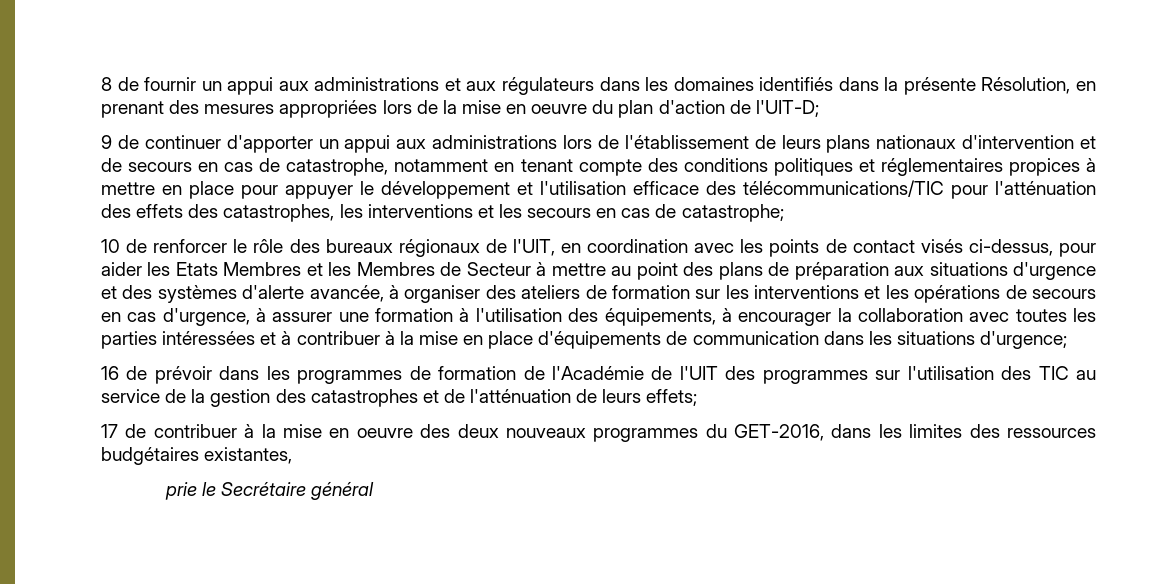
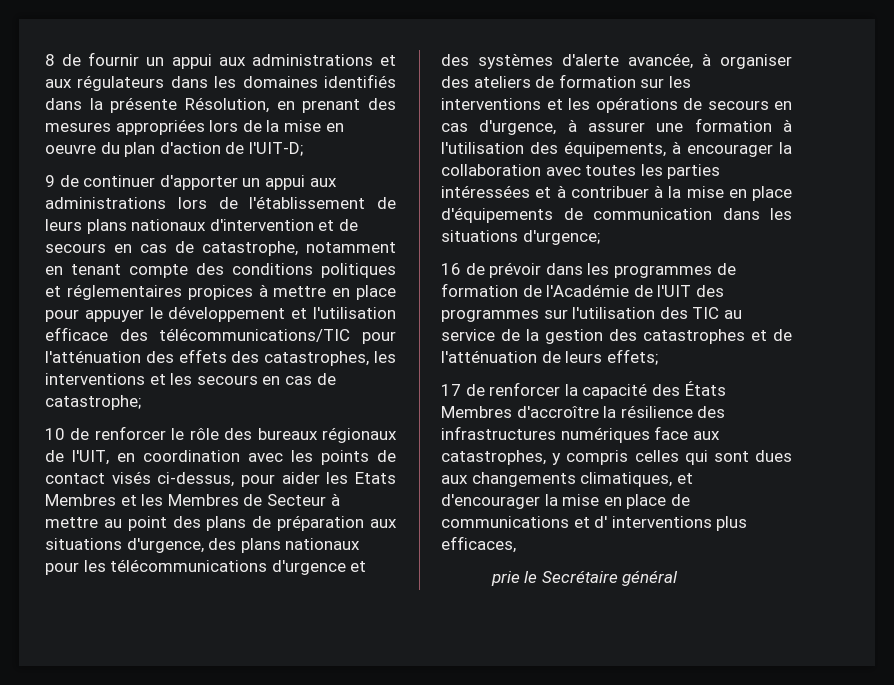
- 10 de renforcer le rôle des bureaux régionaux de l'UIT, en coordination avec les points de contact visés ci-dessus, pour aider les Etats Membres et les Membres de Secteur à mettre au point des plans de préparation aux situations d'urgence et des systèmes d'alerte avancée, à organiser des ateliers de formation sur les interventions et les opérations de secours en cas d'urgence, à assurer une formation à l'utilisation des équipements, à encourager la collaboration avec toutes les parties intéressées et à contribuer à la mise en place d'équipements de communication dans les situations d'urgence;
+ 10 de renforcer le rôle des bureaux régionaux de l'UIT, en coordination avec les points de contact visés ci-dessus, pour aider les Etats Membres et les Membres de Secteur à mettre au point des plans de préparation aux situations d'urgence, des plans nationaux pour les télécommunications d'urgence et des systèmes d'alerte avancée, à organiser des ateliers de formation sur les interventions et les opérations de secours en cas d'urgence, à assurer une formation à l'utilisation des équipements, à encourager la collaboration avec toutes les parties intéressées et à contribuer à la mise en place d'équipements de communication dans les situations d'urgence;
- 17 de contribuer à la mise en oeuvre des deux nouveaux programmes du GET-2016, dans les limites des ressources budgétaires existantes,
+ 17 de renforcer la capacité des États Membres d'accroître la résilience des infrastructures numériques face aux catastrophes, y compris celles qui sont dues aux changements climatiques, et d'encourager la mise en place de communications et d' interventions plus efficaces,

